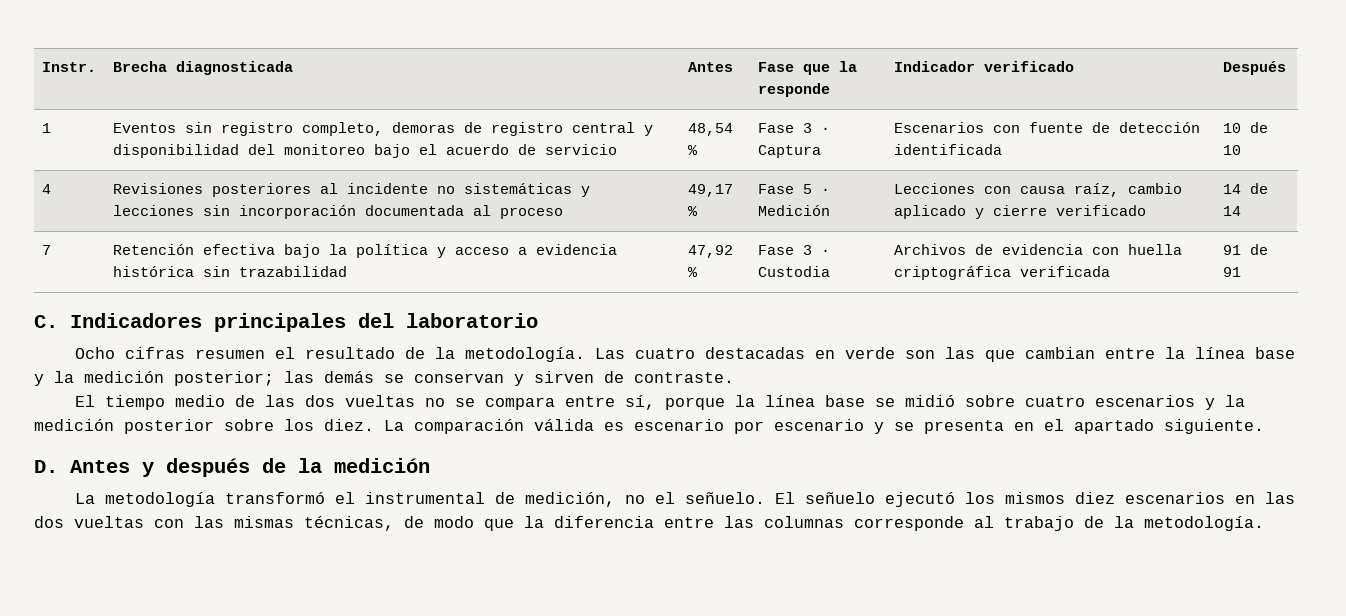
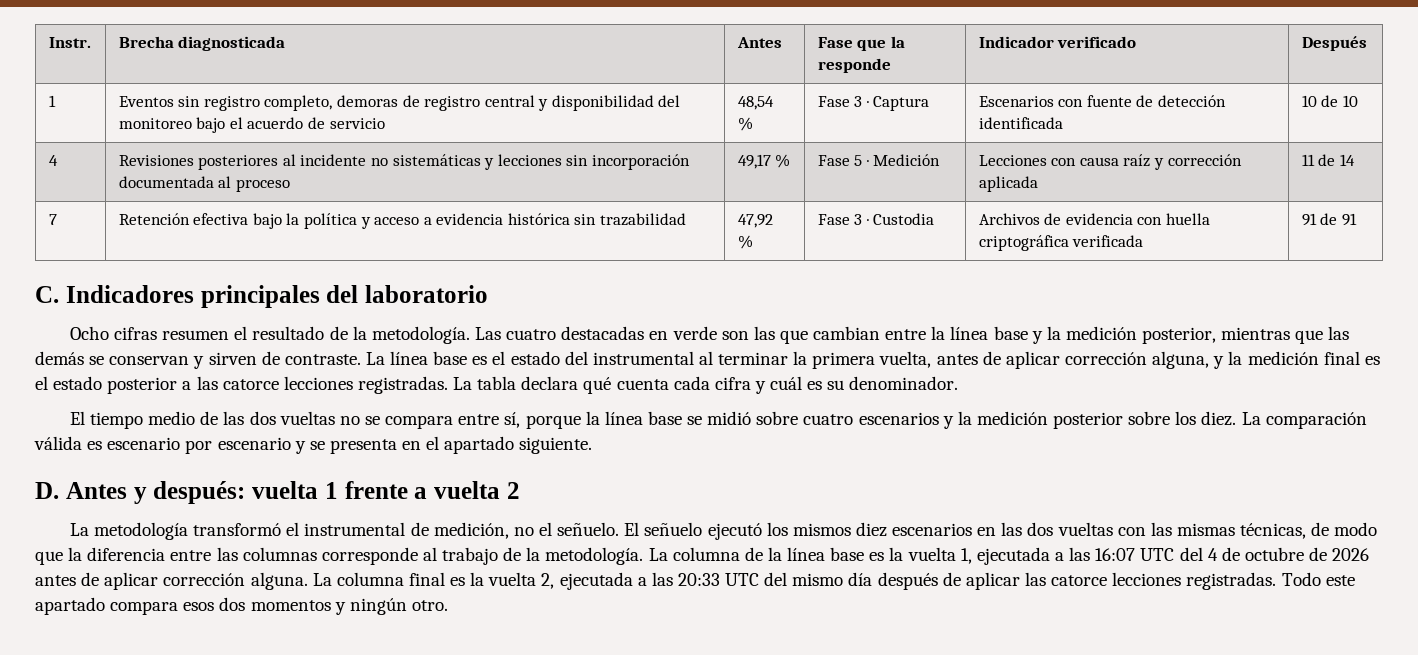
- 4 | Revisiones posteriores al incidente no sistemáticas y lecciones sin incorporación documentada al proceso | 49,17 % | Fase 5 · Medición | Lecciones con causa raíz, cambio aplicado y cierre verificado | 14 de 14
+ 4 | Revisiones posteriores al incidente no sistemáticas y lecciones sin incorporación documentada al proceso | 49,17 % | Fase 5 · Medición | Lecciones con causa raíz y corrección aplicada | 11 de 14
- Las cuatro destacadas en verde son las que cambian entre la línea base y la medición posterior; las demás se conservan y sirven de contraste.
+ Las cuatro destacadas en verde son las que cambian entre la línea base y la medición posterior, mientras que las demás se conservan y sirven de contraste. La línea base es el estado del instrumental al terminar la primera vuelta, antes de aplicar corrección alguna, y la medición final es el estado posterior a las catorce lecciones registradas. La tabla declara qué cuenta cada cifra y cuál es su denominador.
- D. Antes y después de la medición
+ D. Antes y después: vuelta 1 frente a vuelta 2
+ La columna de la línea base es la vuelta 1, ejecutada a las 16:07 UTC del 4 de octubre de 2026 antes de aplicar corrección alguna. La columna final es la vuelta 2, ejecutada a las 20:33 UTC del mismo día después de aplicar las catorce lecciones registradas. Todo este apartado compara esos dos momentos y ningún otro.

